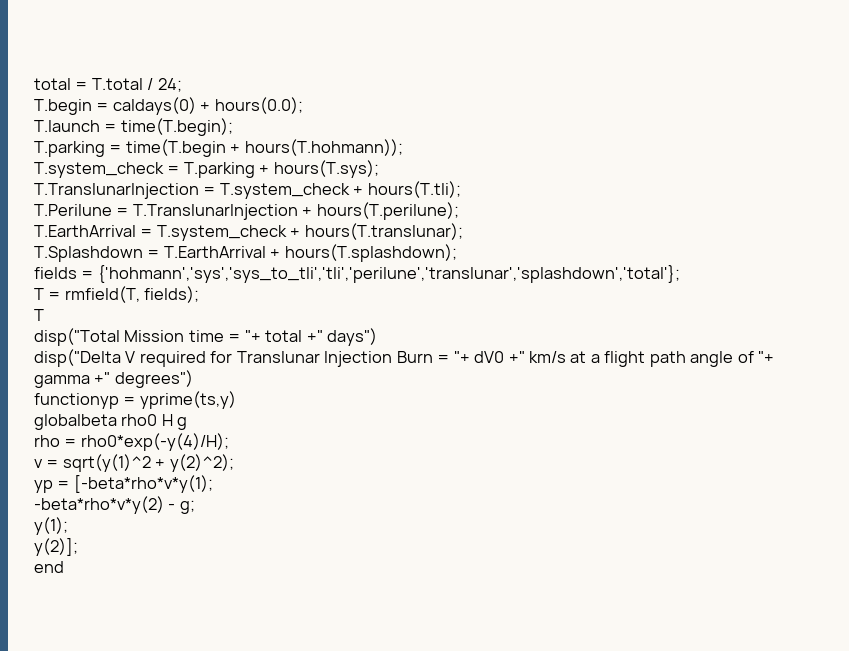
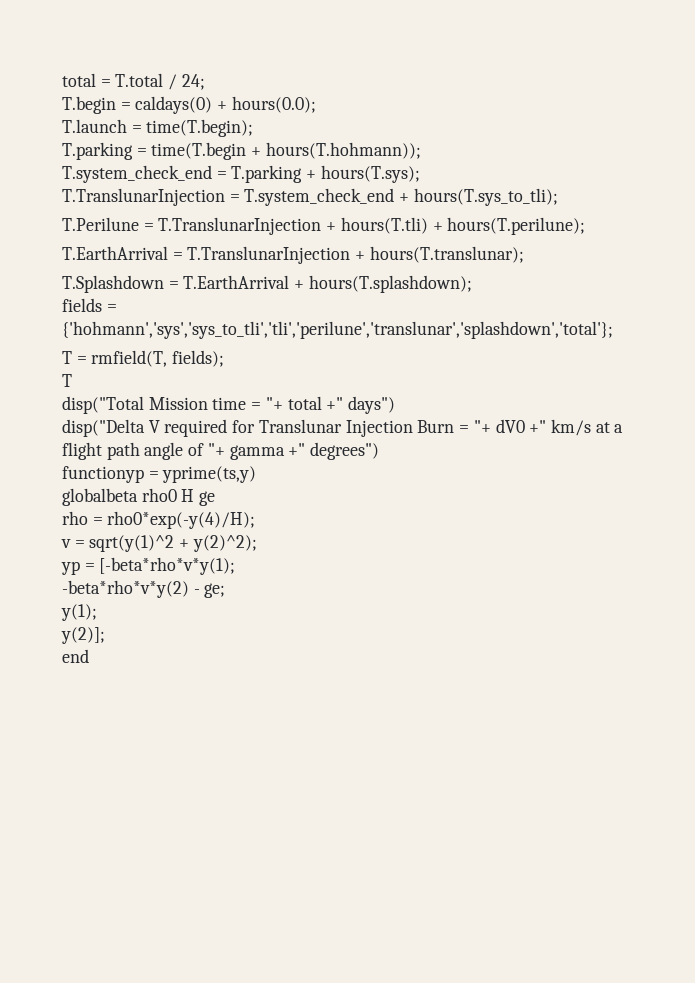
- T.system_check = T.parking + hours(T.sys);
+ T.system_check_end = T.parking + hours(T.sys);
- T.TranslunarInjection = T.system_check + hours(T.tli);
+ T.TranslunarInjection = T.system_check_end + hours(T.sys_to_tli);
- T.Perilune = T.TranslunarInjection + hours(T.perilune);
+ T.Perilune = T.TranslunarInjection + hours(T.tli) + hours(T.perilune);
- T.EarthArrival = T.system_check + hours(T.translunar);
+ T.EarthArrival = T.TranslunarInjection + hours(T.translunar);
- globalbeta rho0 H g
+ globalbeta rho0 H ge
- -beta*rho*v*y(2) - g;
+ -beta*rho*v*y(2) - ge;

